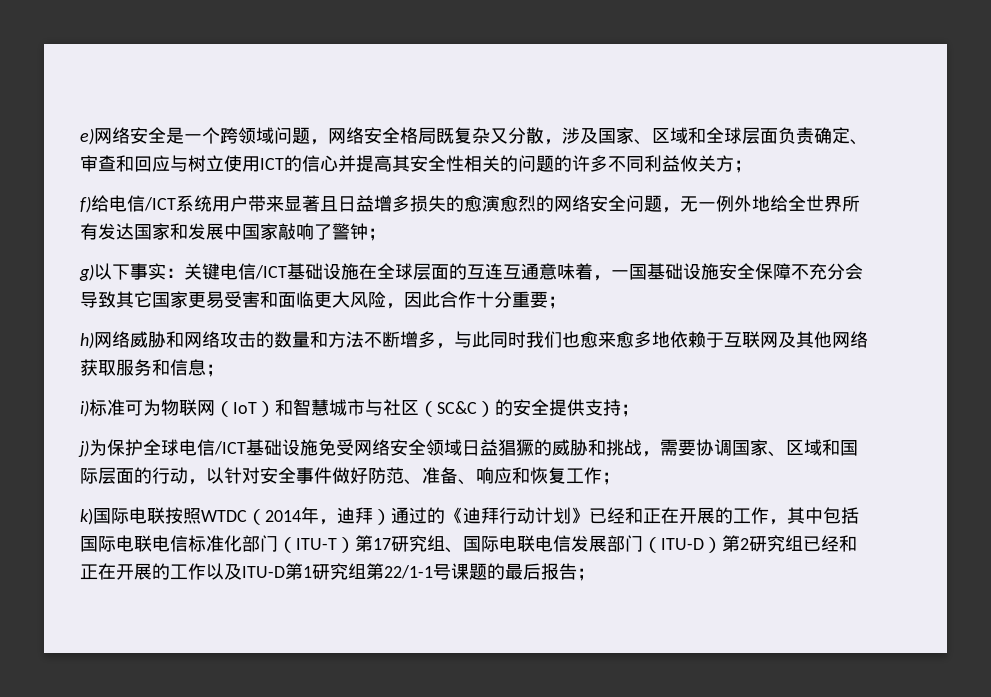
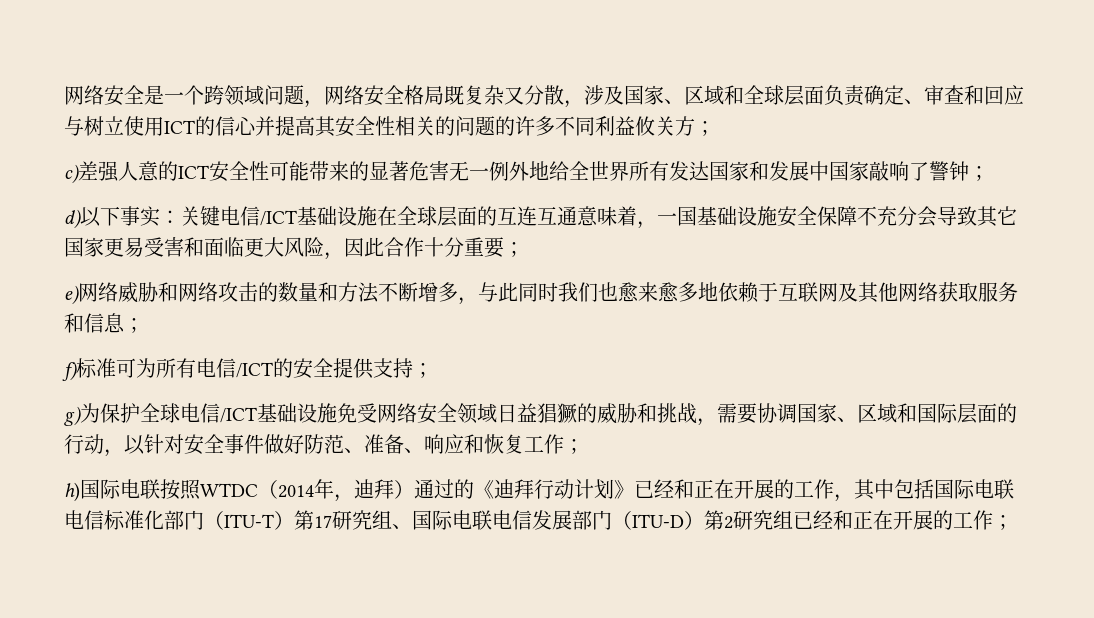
- e)网络安全是一个跨领域问题，网络安全格局既复杂又分散，涉及国家、区域和全球层面负责确定、审查和回应与树立使用ICT的信心并提高其安全性相关的问题的许多不同利益攸关方；
+ 网络安全是一个跨领域问题，网络安全格局既复杂又分散，涉及国家、区域和全球层面负责确定、审查和回应与树立使用ICT的信心并提高其安全性相关的问题的许多不同利益攸关方；
- f)给电信/ICT系统用户带来显著且日益增多损失的愈演愈烈的网络安全问题，无一例外地给全世界所有发达国家和发展中国家敲响了警钟；
+ c)差强人意的ICT安全性可能带来的显著危害无一例外地给全世界所有发达国家和发展中国家敲响了警钟；
- g)以下事实：关键电信/ICT基础设施在全球层面的互连互通意味着，一国基础设施安全保障不充分会导致其它国家更易受害和面临更大风险，因此合作十分重要；
+ d)以下事实：关键电信/ICT基础设施在全球层面的互连互通意味着，一国基础设施安全保障不充分会导致其它国家更易受害和面临更大风险，因此合作十分重要；
- h)网络威胁和网络攻击的数量和方法不断增多，与此同时我们也愈来愈多地依赖于互联网及其他网络获取服务和信息；
+ e)网络威胁和网络攻击的数量和方法不断增多，与此同时我们也愈来愈多地依赖于互联网及其他网络获取服务和信息；
- i)标准可为物联网（IoT）和智慧城市与社区（SC&C）的安全提供支持；
+ f)标准可为所有电信/ICT的安全提供支持；
- j)为保护全球电信/ICT基础设施免受网络安全领域日益猖獗的威胁和挑战，需要协调国家、区域和国际层面的行动，以针对安全事件做好防范、准备、响应和恢复工作；
+ g)为保护全球电信/ICT基础设施免受网络安全领域日益猖獗的威胁和挑战，需要协调国家、区域和国际层面的行动，以针对安全事件做好防范、准备、响应和恢复工作；
- k)国际电联按照WTDC（2014年，迪拜）通过的《迪拜行动计划》已经和正在开展的工作，其中包括国际电联电信标准化部门（ITU-T）第17研究组、国际电联电信发展部门（ITU-D）第2研究组已经和正在开展的工作以及ITU-D第1研究组第22/1-1号课题的最后报告；
+ h)国际电联按照WTDC（2014年，迪拜）通过的《迪拜行动计划》已经和正在开展的工作，其中包括国际电联电信标准化部门（ITU-T）第17研究组、国际电联电信发展部门（ITU-D）第2研究组已经和正在开展的工作；

